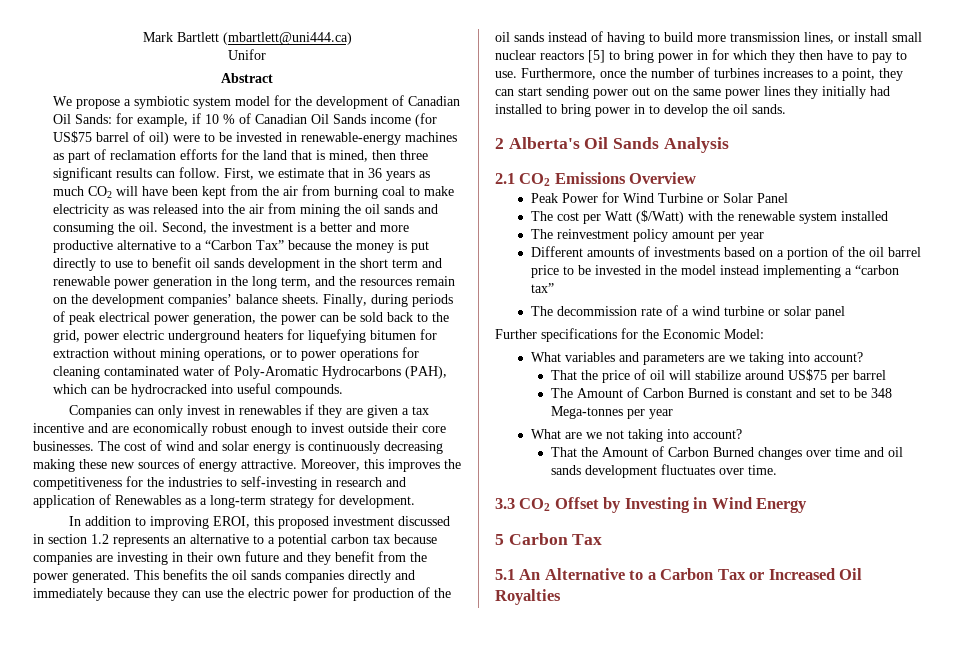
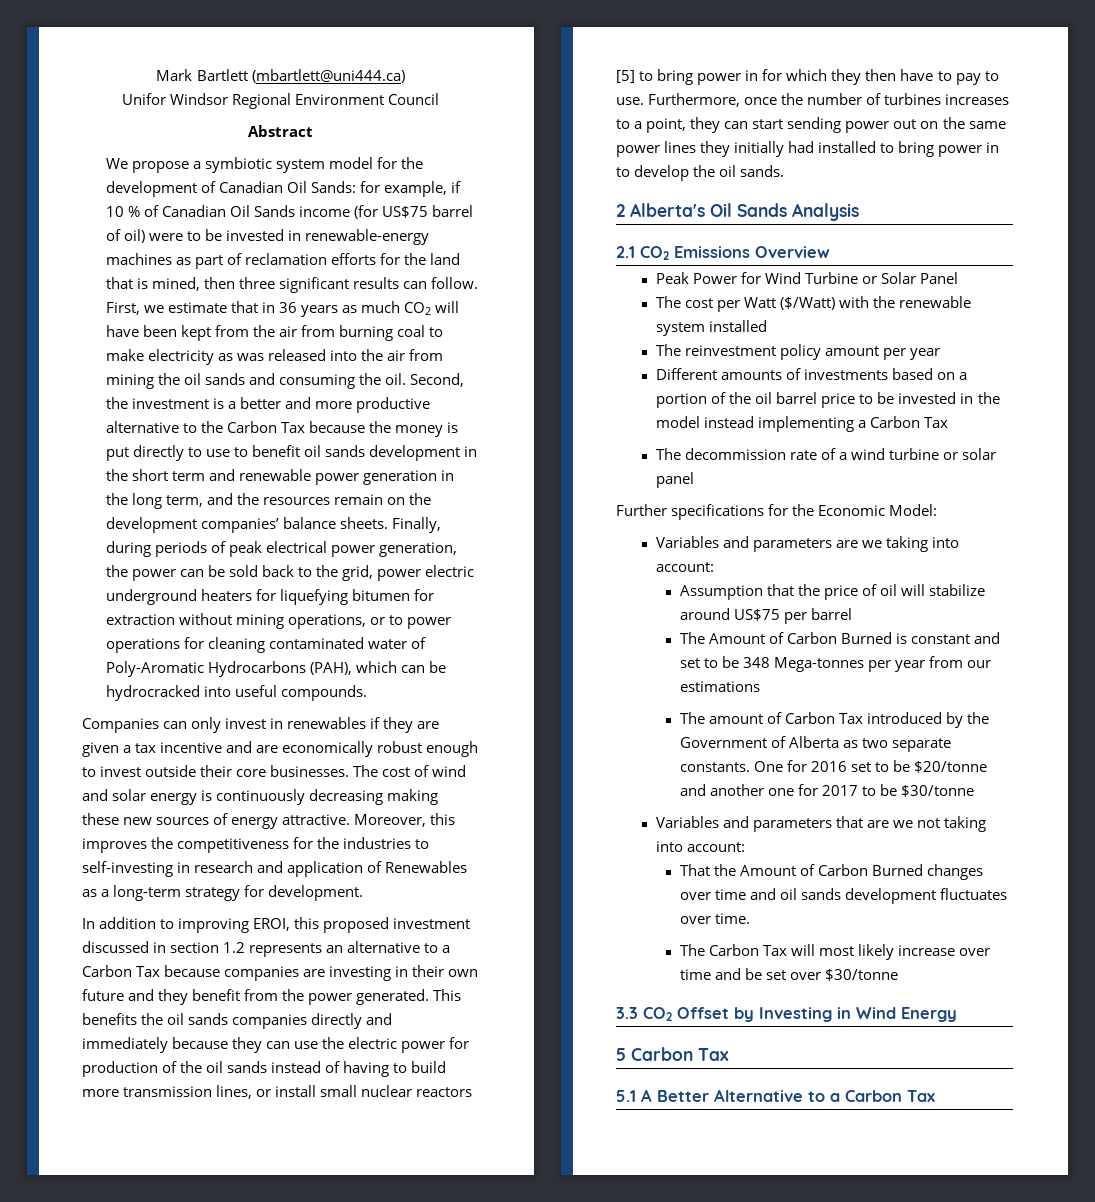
- Unifor
+ Unifor Windsor Regional Environment Council
- Second, the investment is a better and more productive alternative to a “Carbon Tax” because the money is put directly to use to benefit oil sands development in the short term and renewable power generation in the long term, and the resources remain on the development companies’ balance sheets.
+ Second, the investment is a better and more productive alternative to the Carbon Tax because the money is put directly to use to benefit oil sands development in the short term and renewable power generation in the long term, and the resources remain on the development companies’ balance sheets.
- In addition to improving EROI, this proposed investment discussed in section 1.2 represents an alternative to a potential carbon tax because companies are investing in their own future and they benefit from the power generated.
+ In addition to improving EROI, this proposed investment discussed in section 1.2 represents an alternative to a Carbon Tax because companies are investing in their own future and they benefit from the power generated.
- Different amounts of investments based on a portion of the oil barrel price to be invested in the model instead implementing a “carbon tax”
+ Different amounts of investments based on a portion of the oil barrel price to be invested in the model instead implementing a Carbon Tax
- What variables and parameters are we taking into account?
- That the price of oil will stabilize around US$75 per barrel
+ Variables and parameters are we taking into account:
+ Assumption that the price of oil will stabilize around US$75 per barrel
- The Amount of Carbon Burned is constant and set to be 348 Mega-tonnes per year
- What are we not taking into account?
+ The Amount of Carbon Burned is constant and set to be 348 Mega-tonnes per year from our estimations
+ The amount of Carbon Tax introduced by the Government of Alberta as two separate constants. One for 2016 set to be $20/tonne and another one for 2017 to be $30/tonne
+ Variables and parameters that are we not taking into account:
+ The Carbon Tax will most likely increase over time and be set over $30/tonne
- 5.1 An Alternative to a Carbon Tax or Increased Oil Royalties
+ 5.1 A Better Alternative to a Carbon Tax

